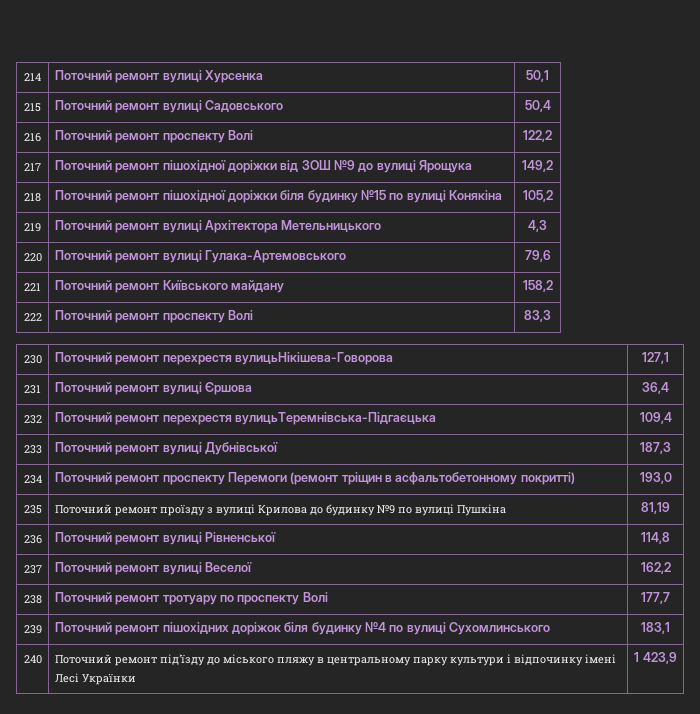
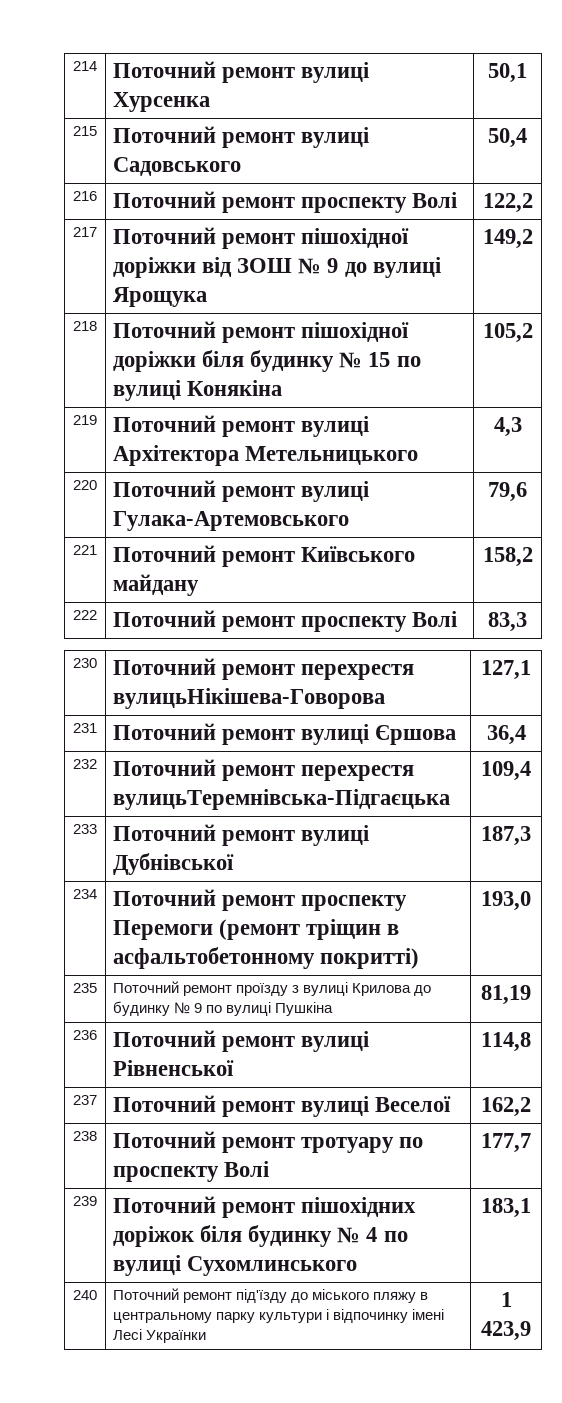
- 217 | Поточний ремонт пішохідної доріжки від ЗОШ №9 до вулиці Ярощука | 149,2
+ 217 | Поточний ремонт пішохідної доріжки від ЗОШ № 9 до вулиці Ярощука | 149,2
- 218 | Поточний ремонт пішохідної доріжки біля будинку №15 по вулиці Конякіна | 105,2
+ 218 | Поточний ремонт пішохідної доріжки біля будинку № 15 по вулиці Конякіна | 105,2
- 235 | Поточний ремонт проїзду з вулиці Крилова до будинку №9 по вулиці Пушкіна | 81,19
+ 235 | Поточний ремонт проїзду з вулиці Крилова до будинку № 9 по вулиці Пушкіна | 81,19
- 239 | Поточний ремонт пішохідних доріжок біля будинку №4 по вулиці Сухомлинського | 183,1
+ 239 | Поточний ремонт пішохідних доріжок біля будинку № 4 по вулиці Сухомлинського | 183,1

